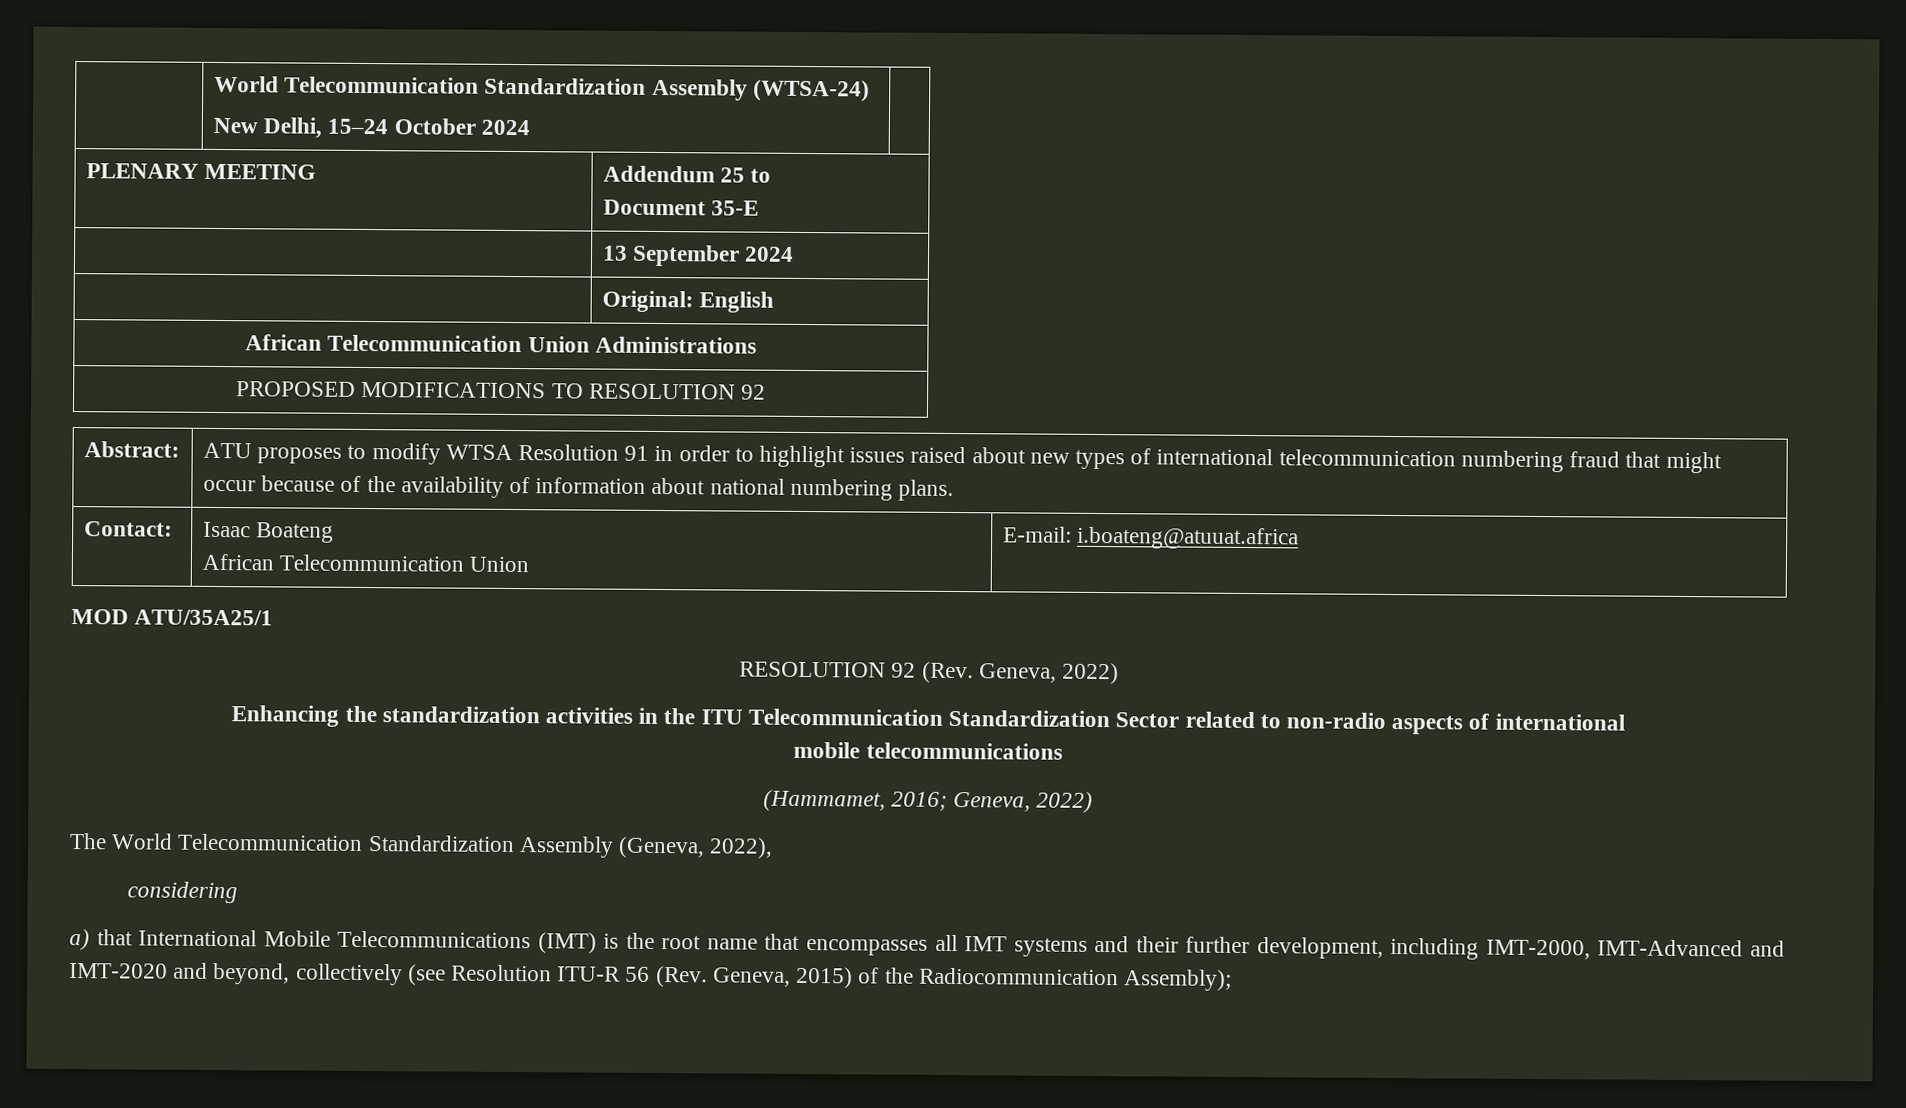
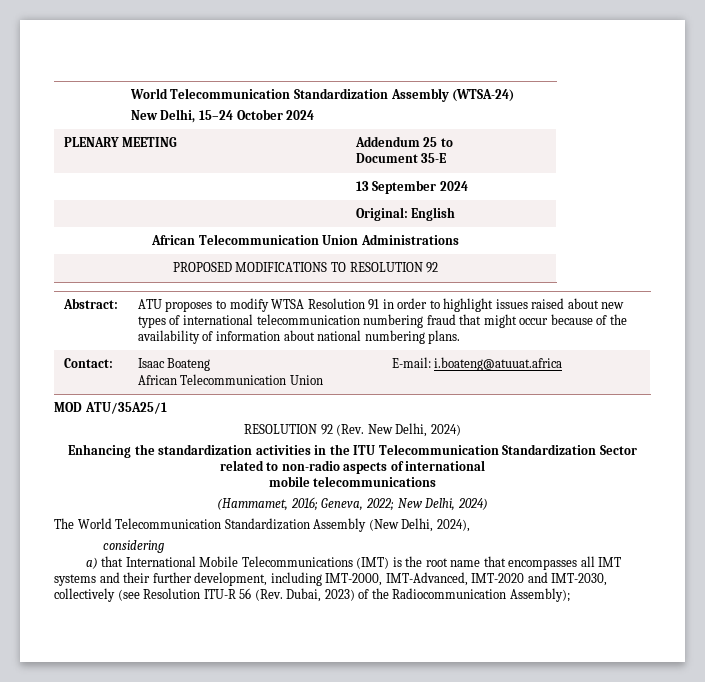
- RESOLUTION 92 (Rev. Geneva, 2022)
+ RESOLUTION 92 (Rev. New Delhi, 2024)
- (Hammamet, 2016; Geneva, 2022)
+ (Hammamet, 2016; Geneva, 2022; New Delhi, 2024)
- The World Telecommunication Standardization Assembly (Geneva, 2022),
+ The World Telecommunication Standardization Assembly (New Delhi, 2024),
- a) that International Mobile Telecommunications (IMT) is the root name that encompasses all IMT systems and their further development, including IMT-2000, IMT-Advanced and IMT-2020 and beyond, collectively (see Resolution ITU-R 56 (Rev. Geneva, 2015) of the Radiocommunication Assembly);
+ a) that International Mobile Telecommunications (IMT) is the root name that encompasses all IMT systems and their further development, including IMT-2000, IMT-Advanced, IMT-2020 and IMT-2030, collectively (see Resolution ITU-R 56 (Rev. Dubai, 2023) of the Radiocommunication Assembly);

